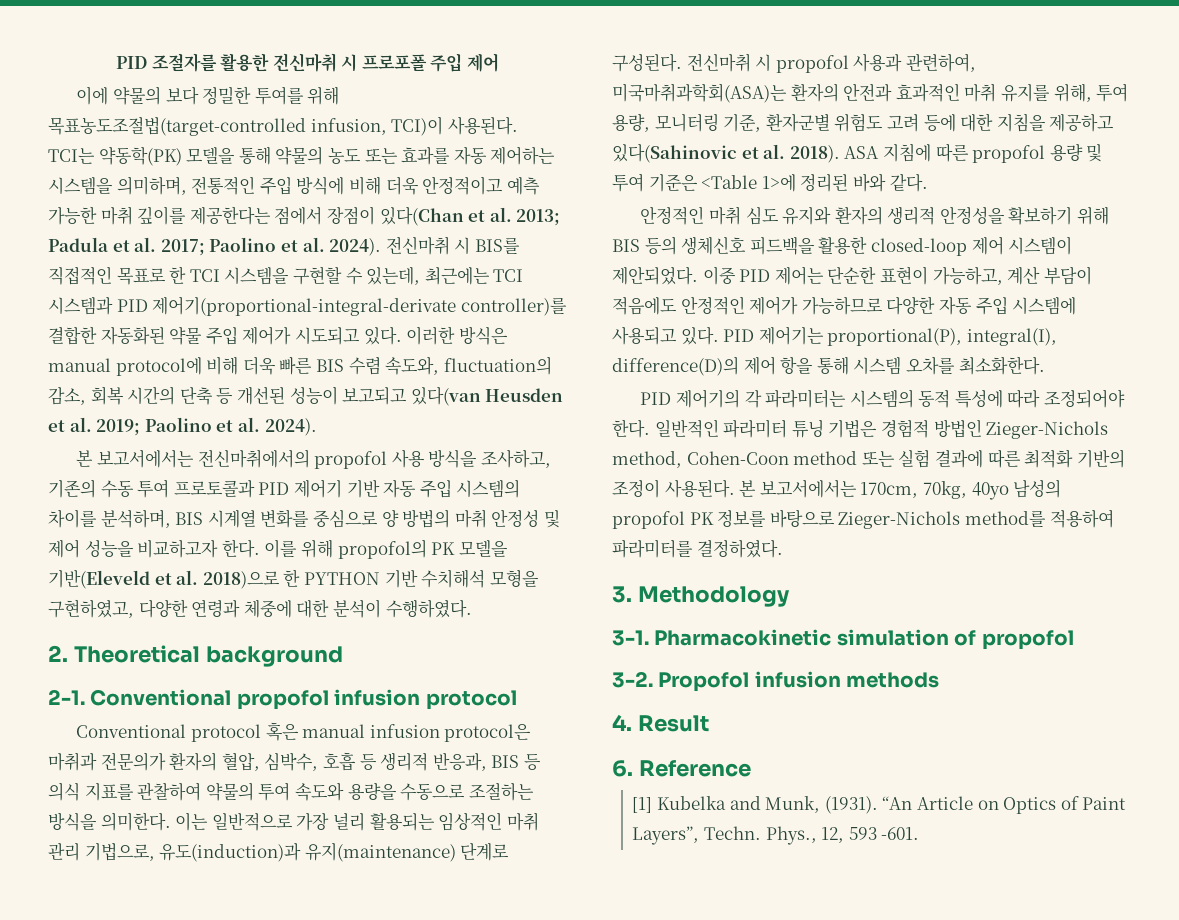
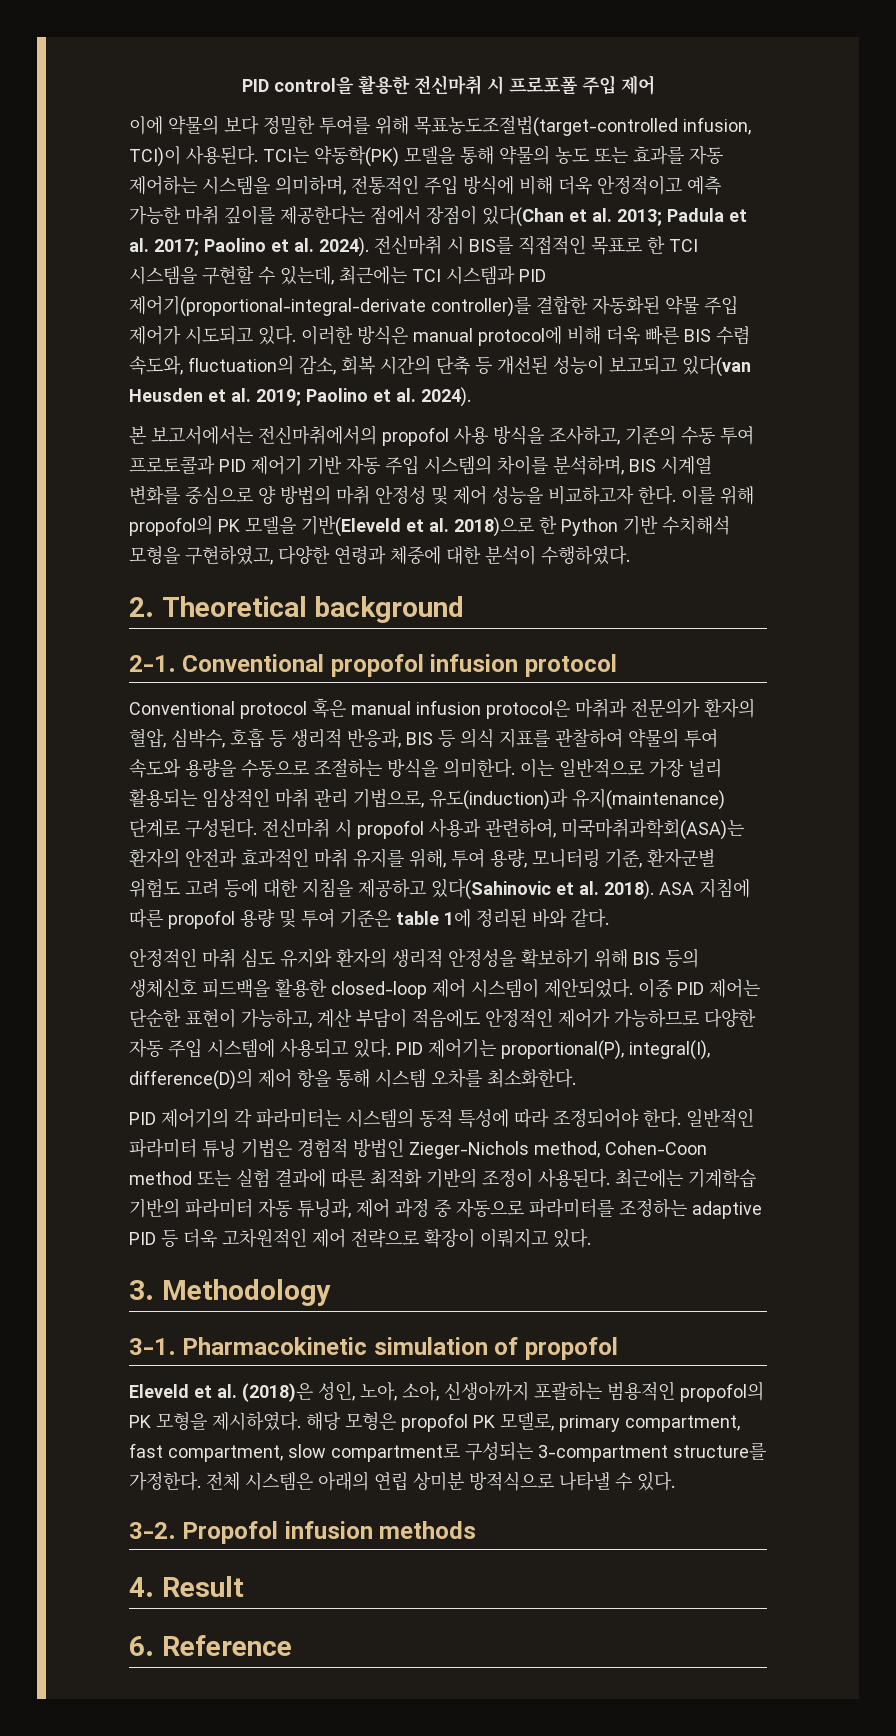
- PID 조절자를 활용한 전신마취 시 프로포폴 주입 제어
+ PID control을 활용한 전신마취 시 프로포폴 주입 제어
- 이를 위해 propofol의 PK 모델을 기반(Eleveld et al. 2018)으로 한 PYTHON 기반 수치해석 모형을 구현하였고, 다양한 연령과 체중에 대한 분석이 수행하였다.
+ 이를 위해 propofol의 PK 모델을 기반(Eleveld et al. 2018)으로 한 Python 기반 수치해석 모형을 구현하였고, 다양한 연령과 체중에 대한 분석이 수행하였다.
- ASA 지침에 따른 propofol 용량 및 투여 기준은 <Table 1>에 정리된 바와 같다.
+ ASA 지침에 따른 propofol 용량 및 투여 기준은 table 1에 정리된 바와 같다.
- 본 보고서에서는 170cm, 70kg, 40yo 남성의 propofol PK 정보를 바탕으로 Zieger-Nichols method를 적용하여 파라미터를 결정하였다.
+ 최근에는 기계학습 기반의 파라미터 자동 튜닝과, 제어 과정 중 자동으로 파라미터를 조정하는 adaptive PID 등 더욱 고차원적인 제어 전략으로 확장이 이뤄지고 있다.
+ Eleveld et al. (2018)은 성인, 노아, 소아, 신생아까지 포괄하는 범용적인 propofol의 PK 모형을 제시하였다. 해당 모형은 propofol PK 모델로, primary compartment, fast compartment, slow compartment로 구성되는 3-compartment structure를 가정한다. 전체 시스템은 아래의 연립 상미분 방적식으로 나타낼 수 있다.
- [1] Kubelka and Munk, (1931). “An Article on Optics of Paint Layers”, Techn. Phys., 12, 593 -601.

